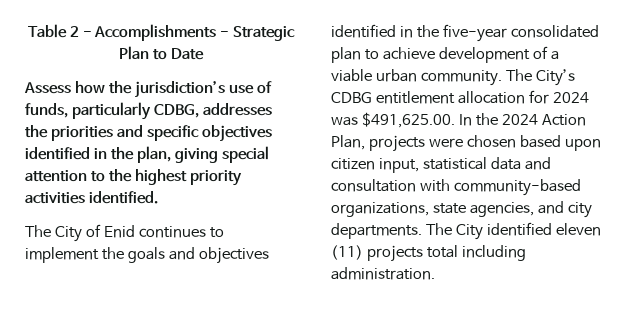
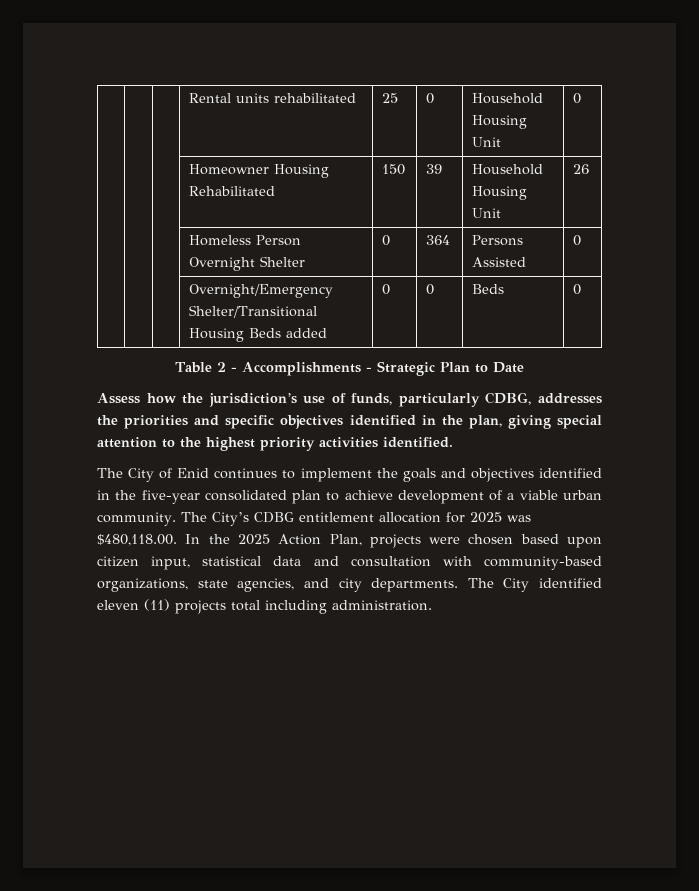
+ | | | Rental units rehabilitated | 25 | 0 | Household Housing Unit | 0
+ | | | Homeowner Housing Rehabilitated | 150 | 39 | Household Housing Unit | 26
+ | | | Homeless Person Overnight Shelter | 0 | 364 | Persons Assisted | 0
+ | | | Overnight/Emergency Shelter/Transitional Housing Beds added | 0 | 0 | Beds | 0
- The City’s CDBG entitlement allocation for 2024 was $491,625.00. In the 2024 Action Plan, projects were chosen based upon citizen input, statistical data and consultation with community-based organizations, state agencies, and city departments.
+ The City’s CDBG entitlement allocation for 2025 was $480,118.00. In the 2025 Action Plan, projects were chosen based upon citizen input, statistical data and consultation with community-based organizations, state agencies, and city departments.

